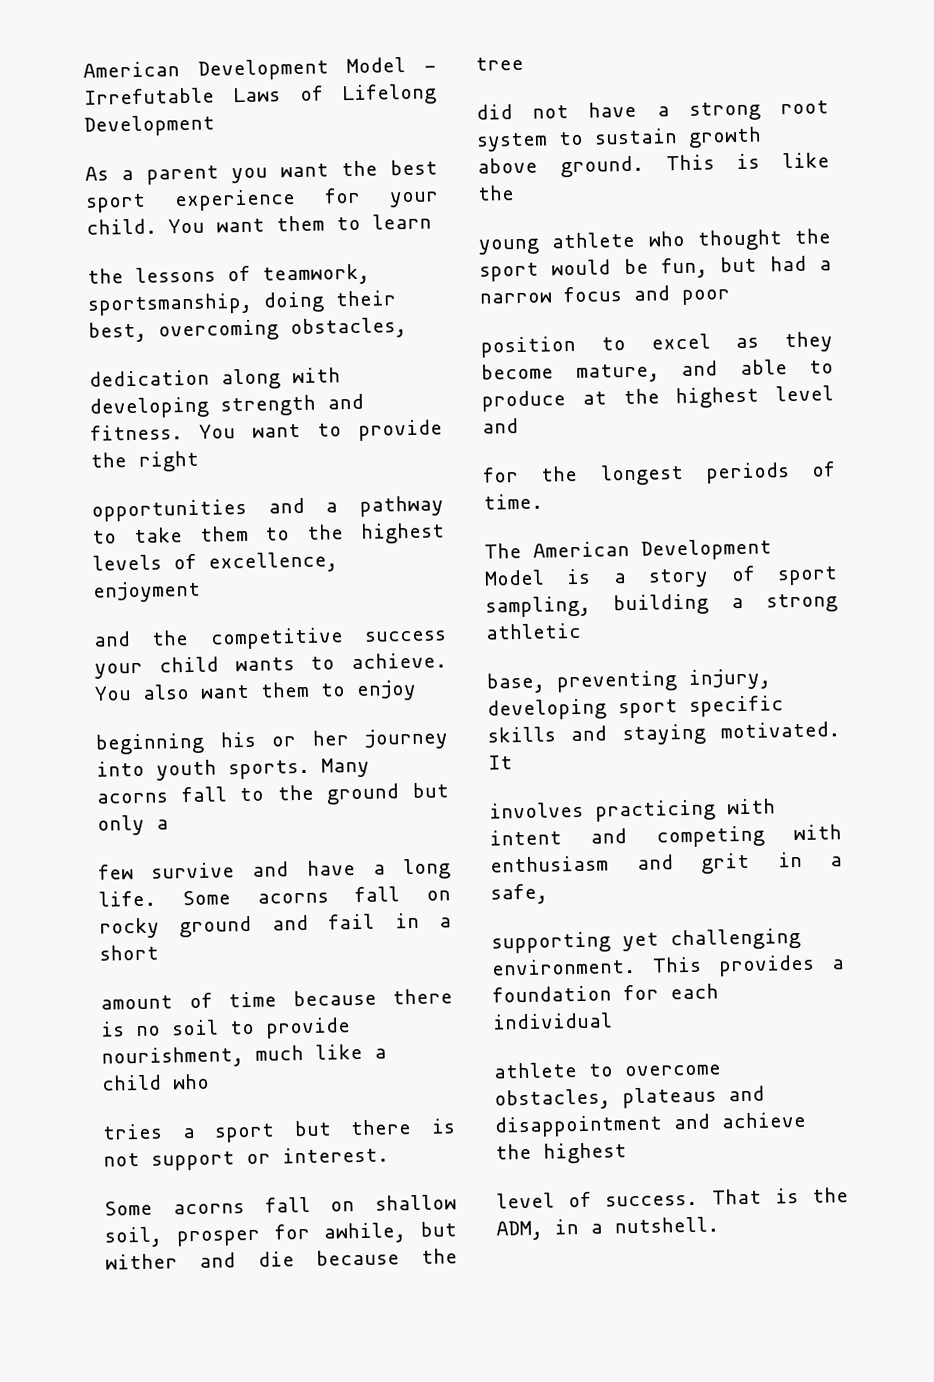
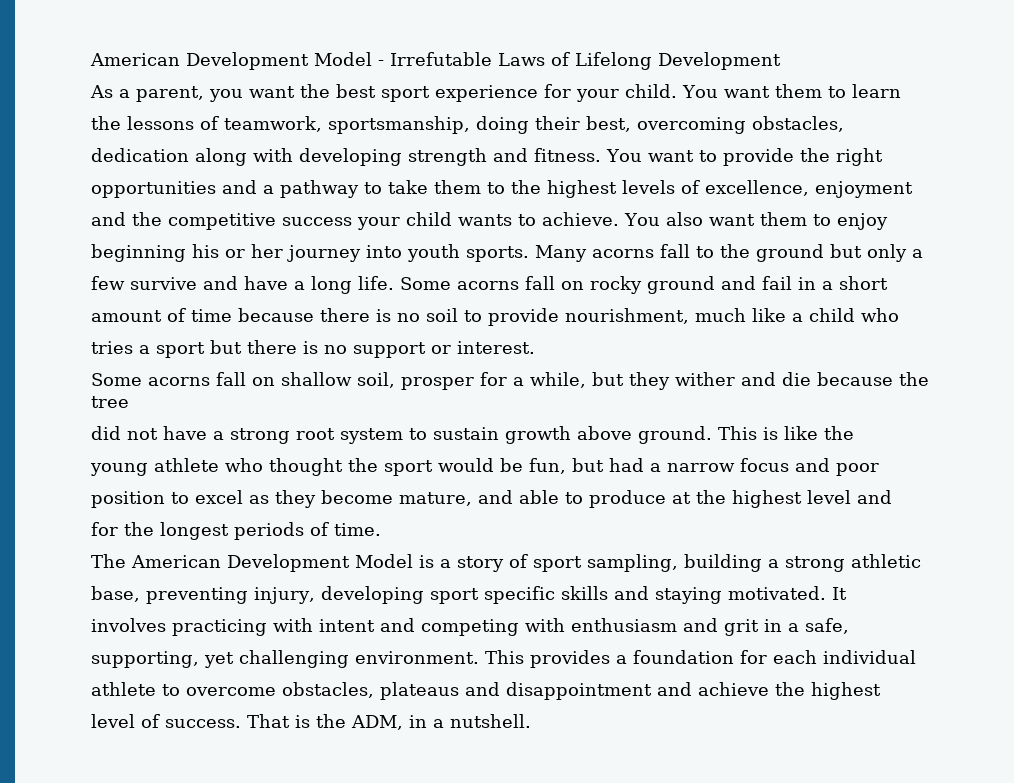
- As a parent you want the best sport experience for your child.
+ As a parent, you want the best sport experience for your child.
- tries a sport but there is not support or interest.
+ tries a sport but there is no support or interest.
- Some acorns fall on shallow soil, prosper for awhile, but wither and die because the tree
+ Some acorns fall on shallow soil, prosper for a while, but they wither and die because the tree
- supporting yet challenging environment.
+ supporting, yet challenging environment.

